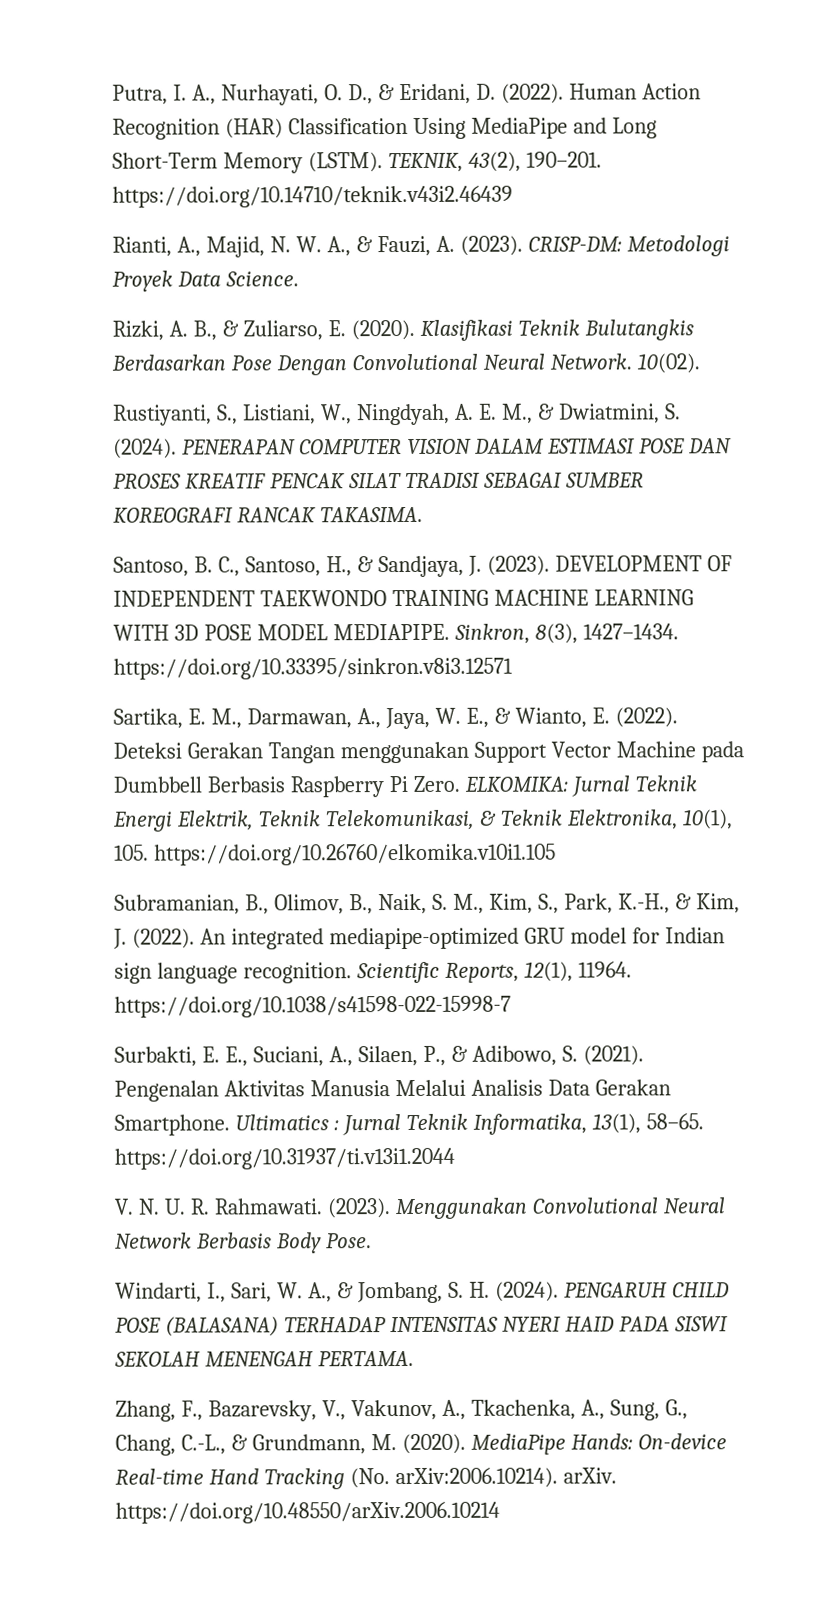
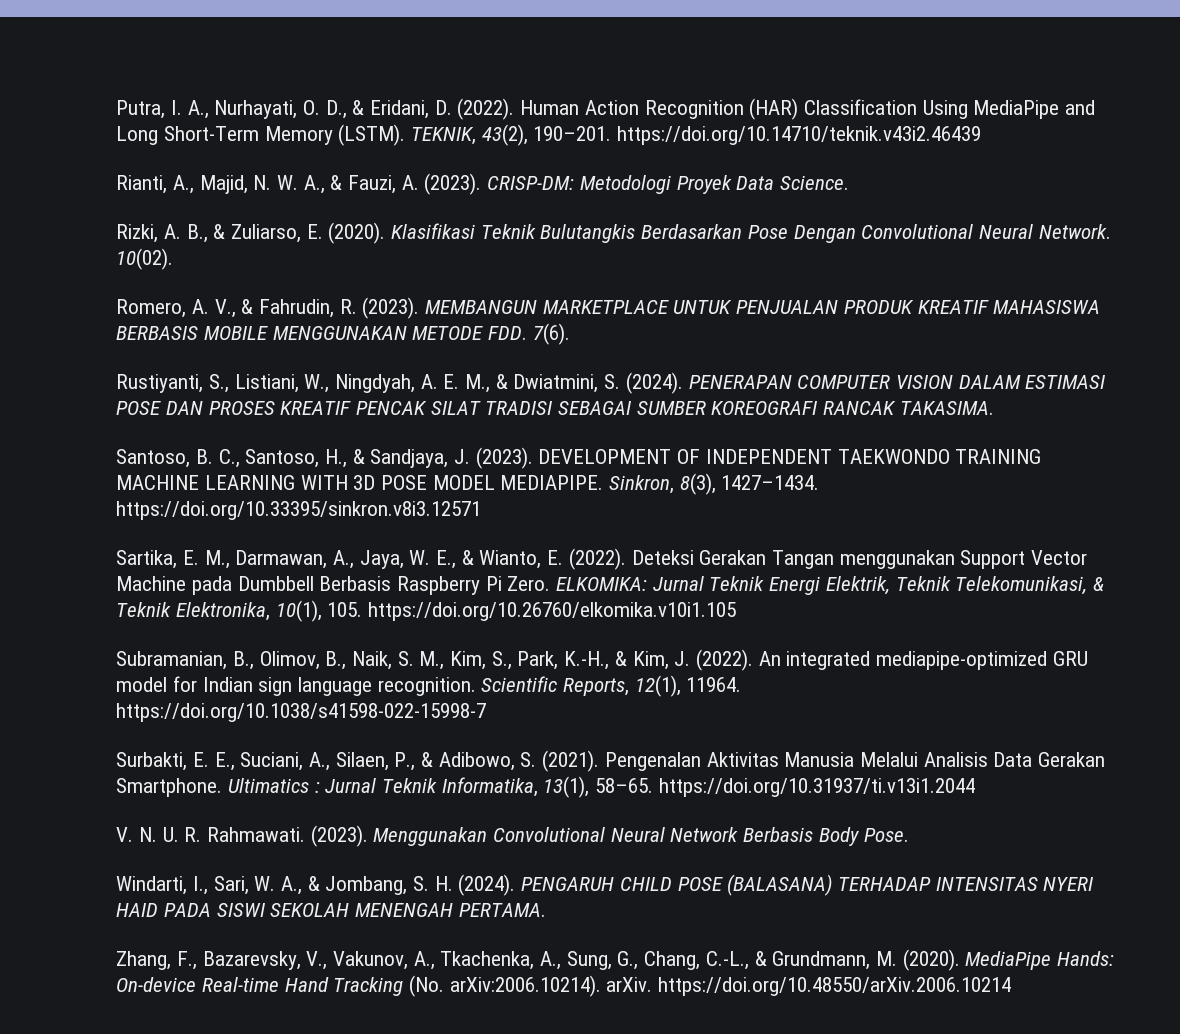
+ Romero, A. V., & Fahrudin, R. (2023). MEMBANGUN MARKETPLACE UNTUK PENJUALAN PRODUK KREATIF MAHASISWA BERBASIS MOBILE MENGGUNAKAN METODE FDD. 7(6).

